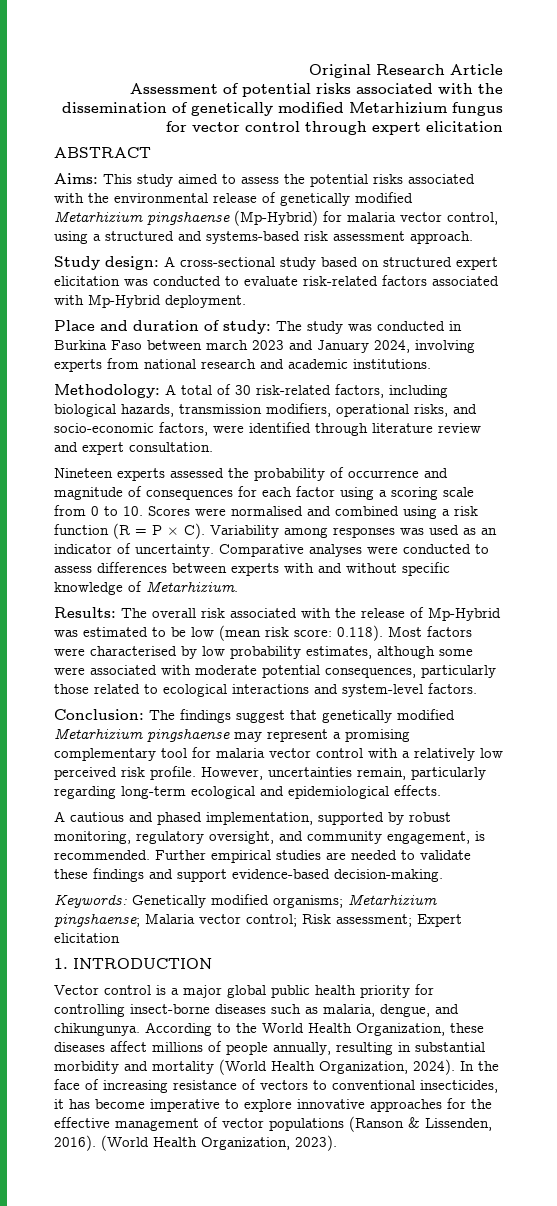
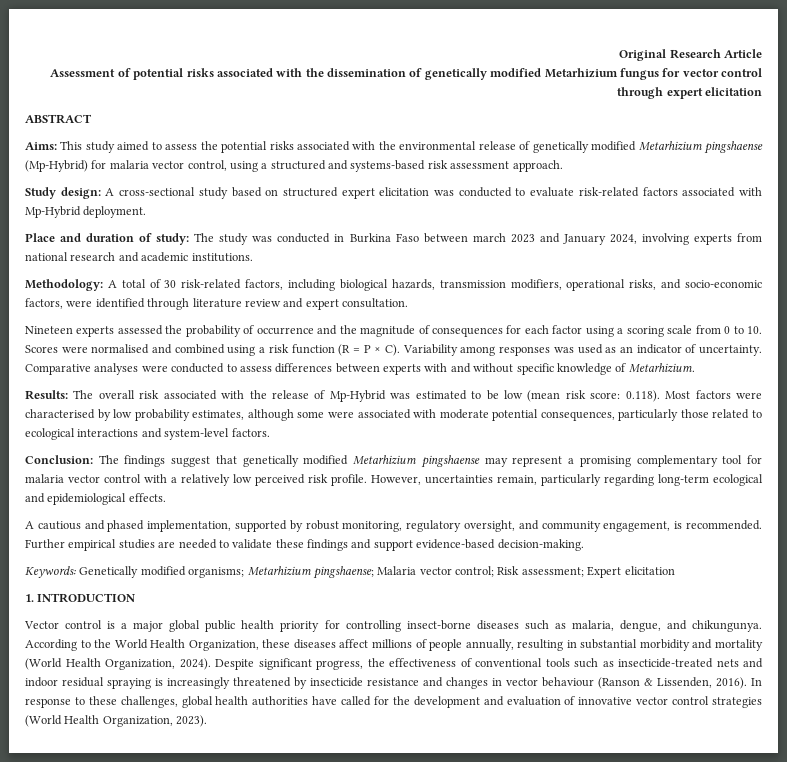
- Nineteen experts assessed the probability of occurrence and magnitude of consequences for each factor using a scoring scale from 0 to 10. Scores were normalised and combined using a risk function (R = P × C). Variability among responses was used as an indicator of uncertainty.
+ Nineteen experts assessed the probability of occurrence and the magnitude of consequences for each factor using a scoring scale from 0 to 10. Scores were normalised and combined using a risk function (R = P × C). Variability among responses was used as an indicator of uncertainty.
- In the face of increasing resistance of vectors to conventional insecticides, it has become imperative to explore innovative approaches for the effective management of vector populations (Ranson & Lissenden, 2016). (World Health Organization, 2023).
+ Despite significant progress, the effectiveness of conventional tools such as insecticide-treated nets and indoor residual spraying is increasingly threatened by insecticide resistance and changes in vector behaviour (Ranson & Lissenden, 2016). In response to these challenges, global health authorities have called for the development and evaluation of innovative vector control strategies (World Health Organization, 2023).

